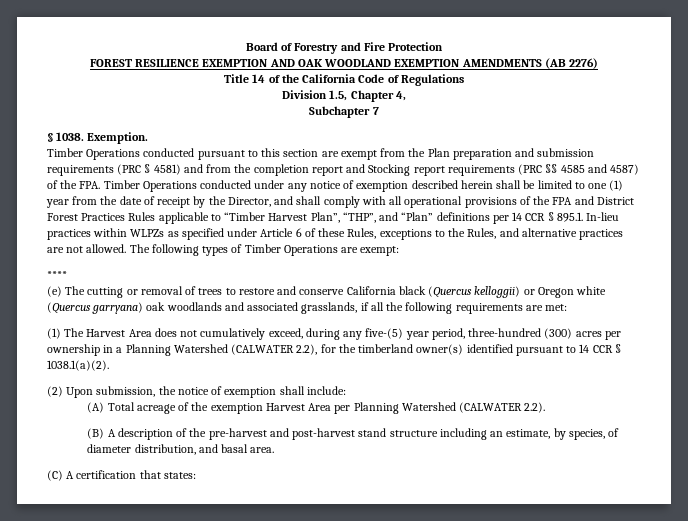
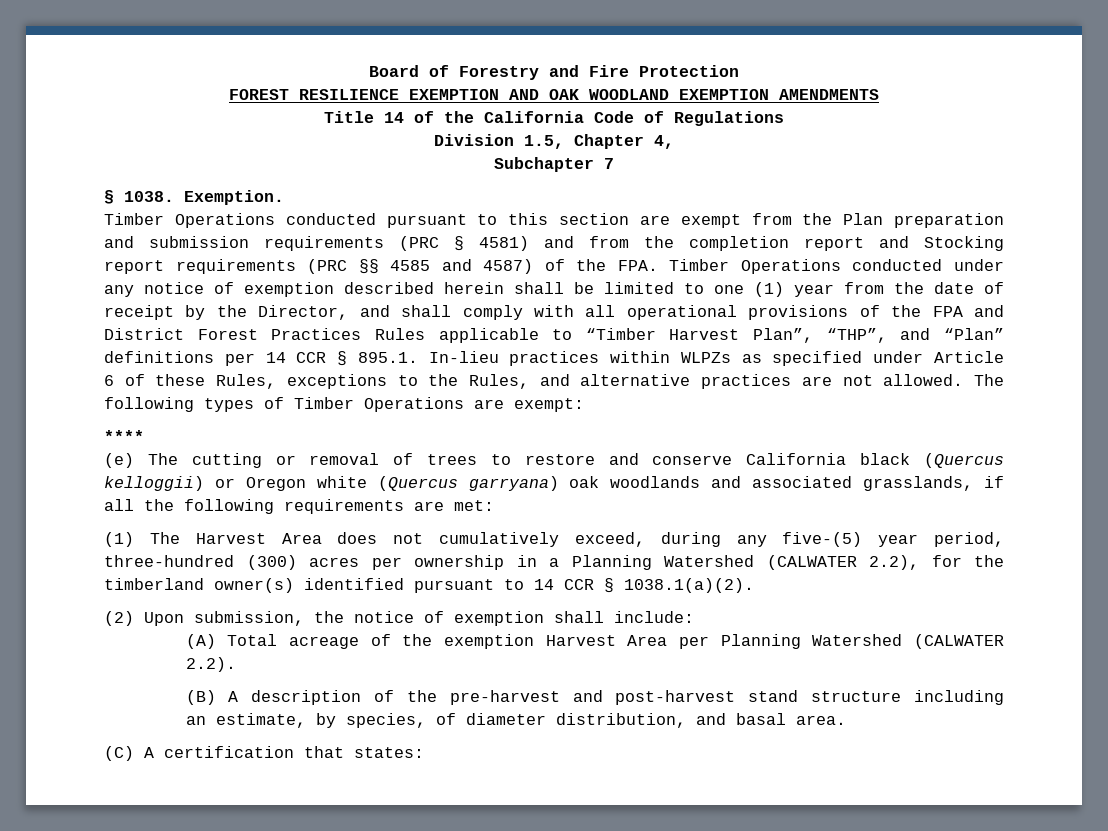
- FOREST RESILIENCE EXEMPTION AND OAK WOODLAND EXEMPTION AMENDMENTS (AB 2276)
+ FOREST RESILIENCE EXEMPTION AND OAK WOODLAND EXEMPTION AMENDMENTS

